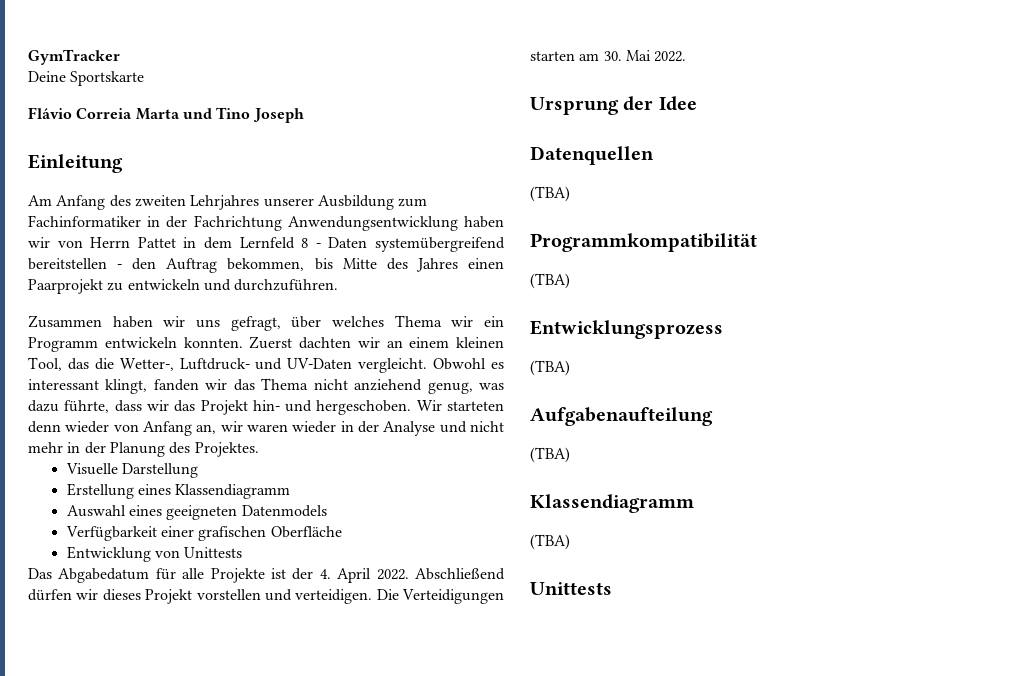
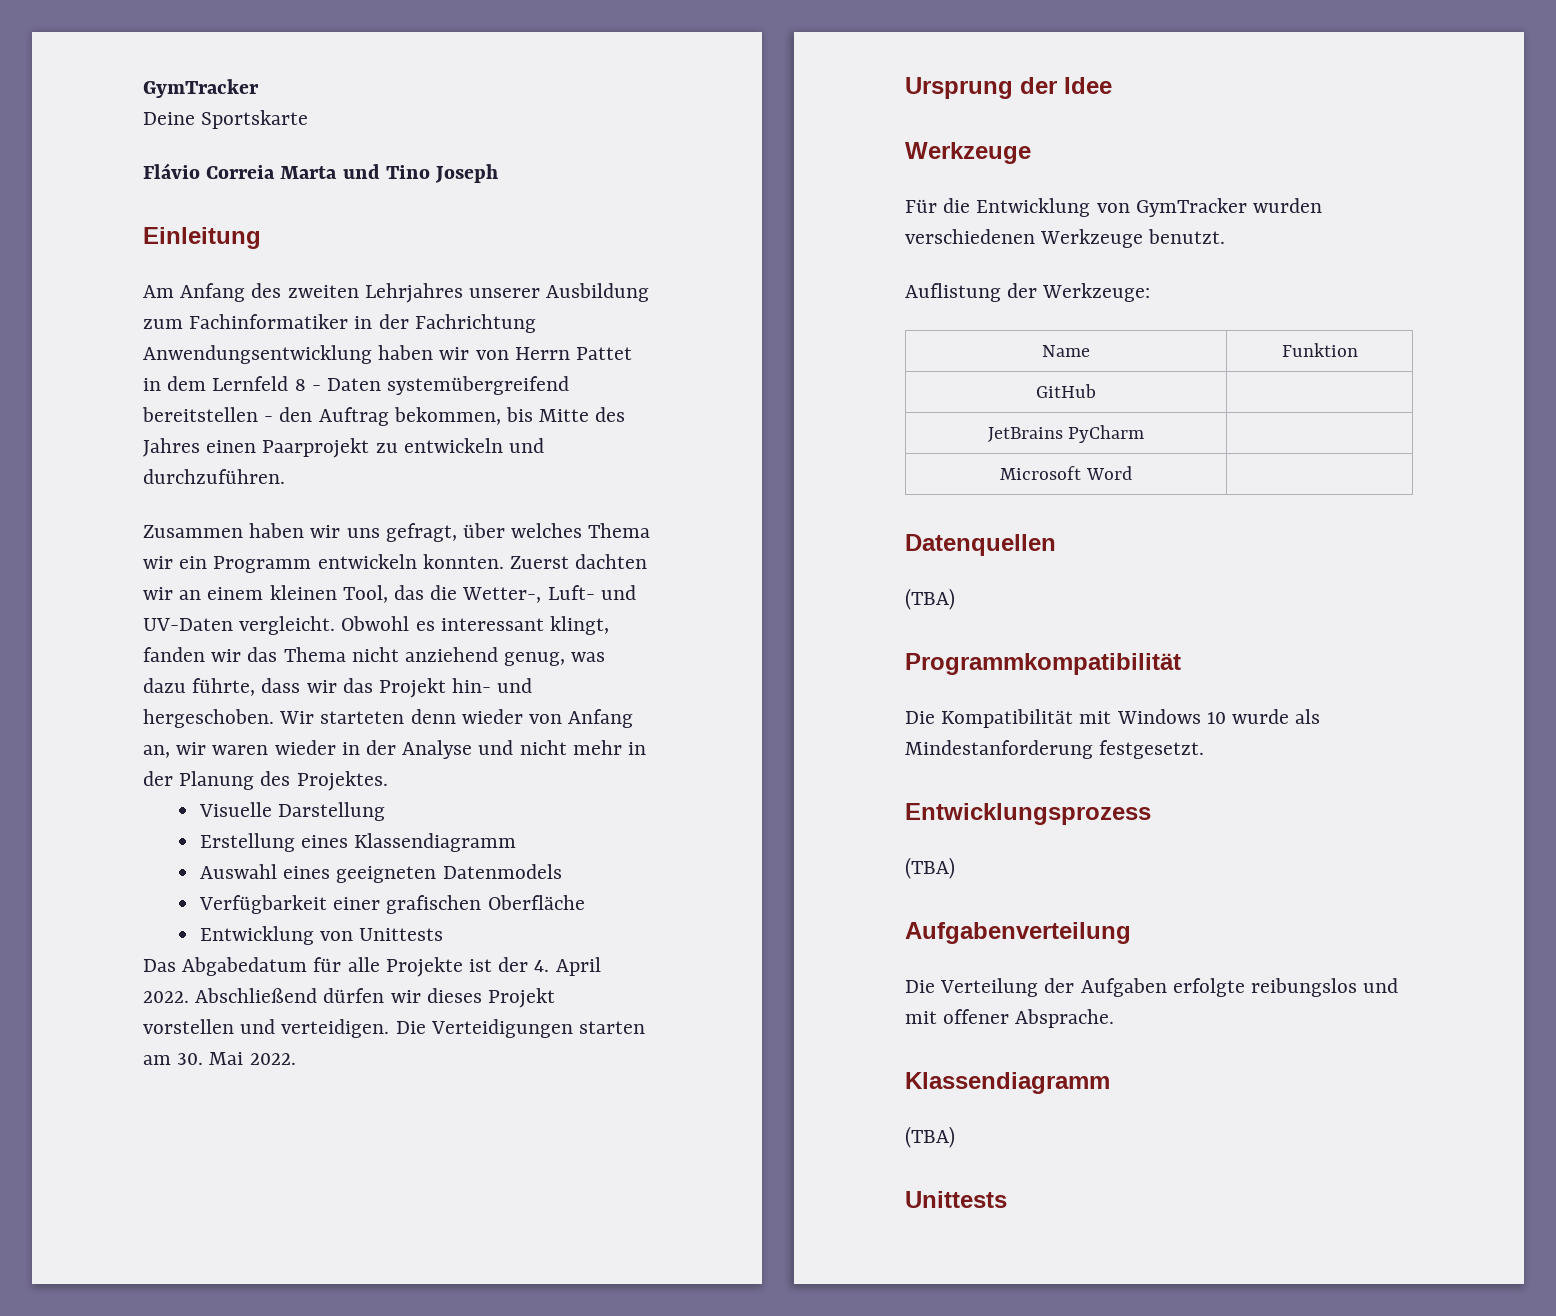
- Zuerst dachten wir an einem kleinen Tool, das die Wetter-, Luftdruck- und UV-Daten vergleicht.
+ Zuerst dachten wir an einem kleinen Tool, das die Wetter-, Luft- und UV-Daten vergleicht.
  Ursprung der Idee
+ Werkzeuge
+ Für die Entwicklung von GymTracker wurden verschiedenen Werkzeuge benutzt.
+ Auflistung der Werkzeuge:
+ Name | Funktion
+ GitHub |
+ JetBrains PyCharm |
+ Microsoft Word |
  Datenquellen
  (TBA)
  Programmkompatibilität
- (TBA)
+ Die Kompatibilität mit Windows 10 wurde als Mindestanforderung festgesetzt.
  Entwicklungsprozess
  (TBA)
- Aufgabenaufteilung
- (TBA)
+ Aufgabenverteilung
+ Die Verteilung der Aufgaben erfolgte reibungslos und mit offener Absprache.

